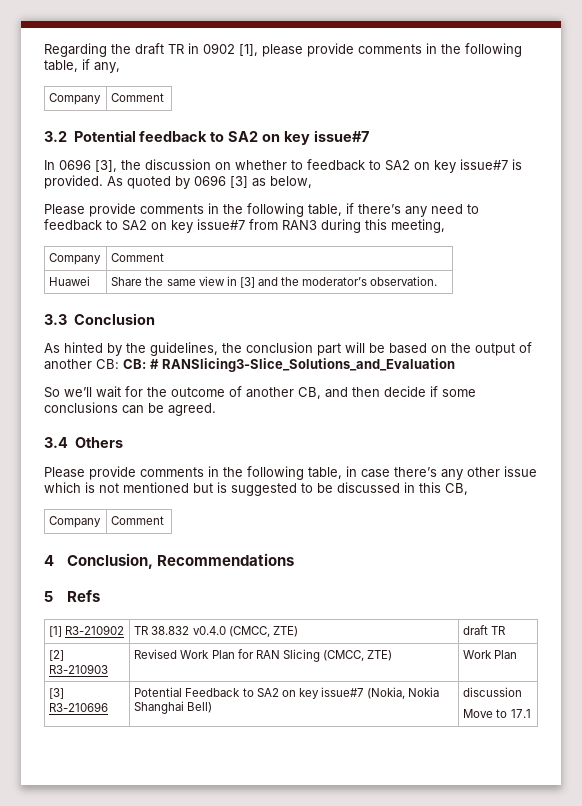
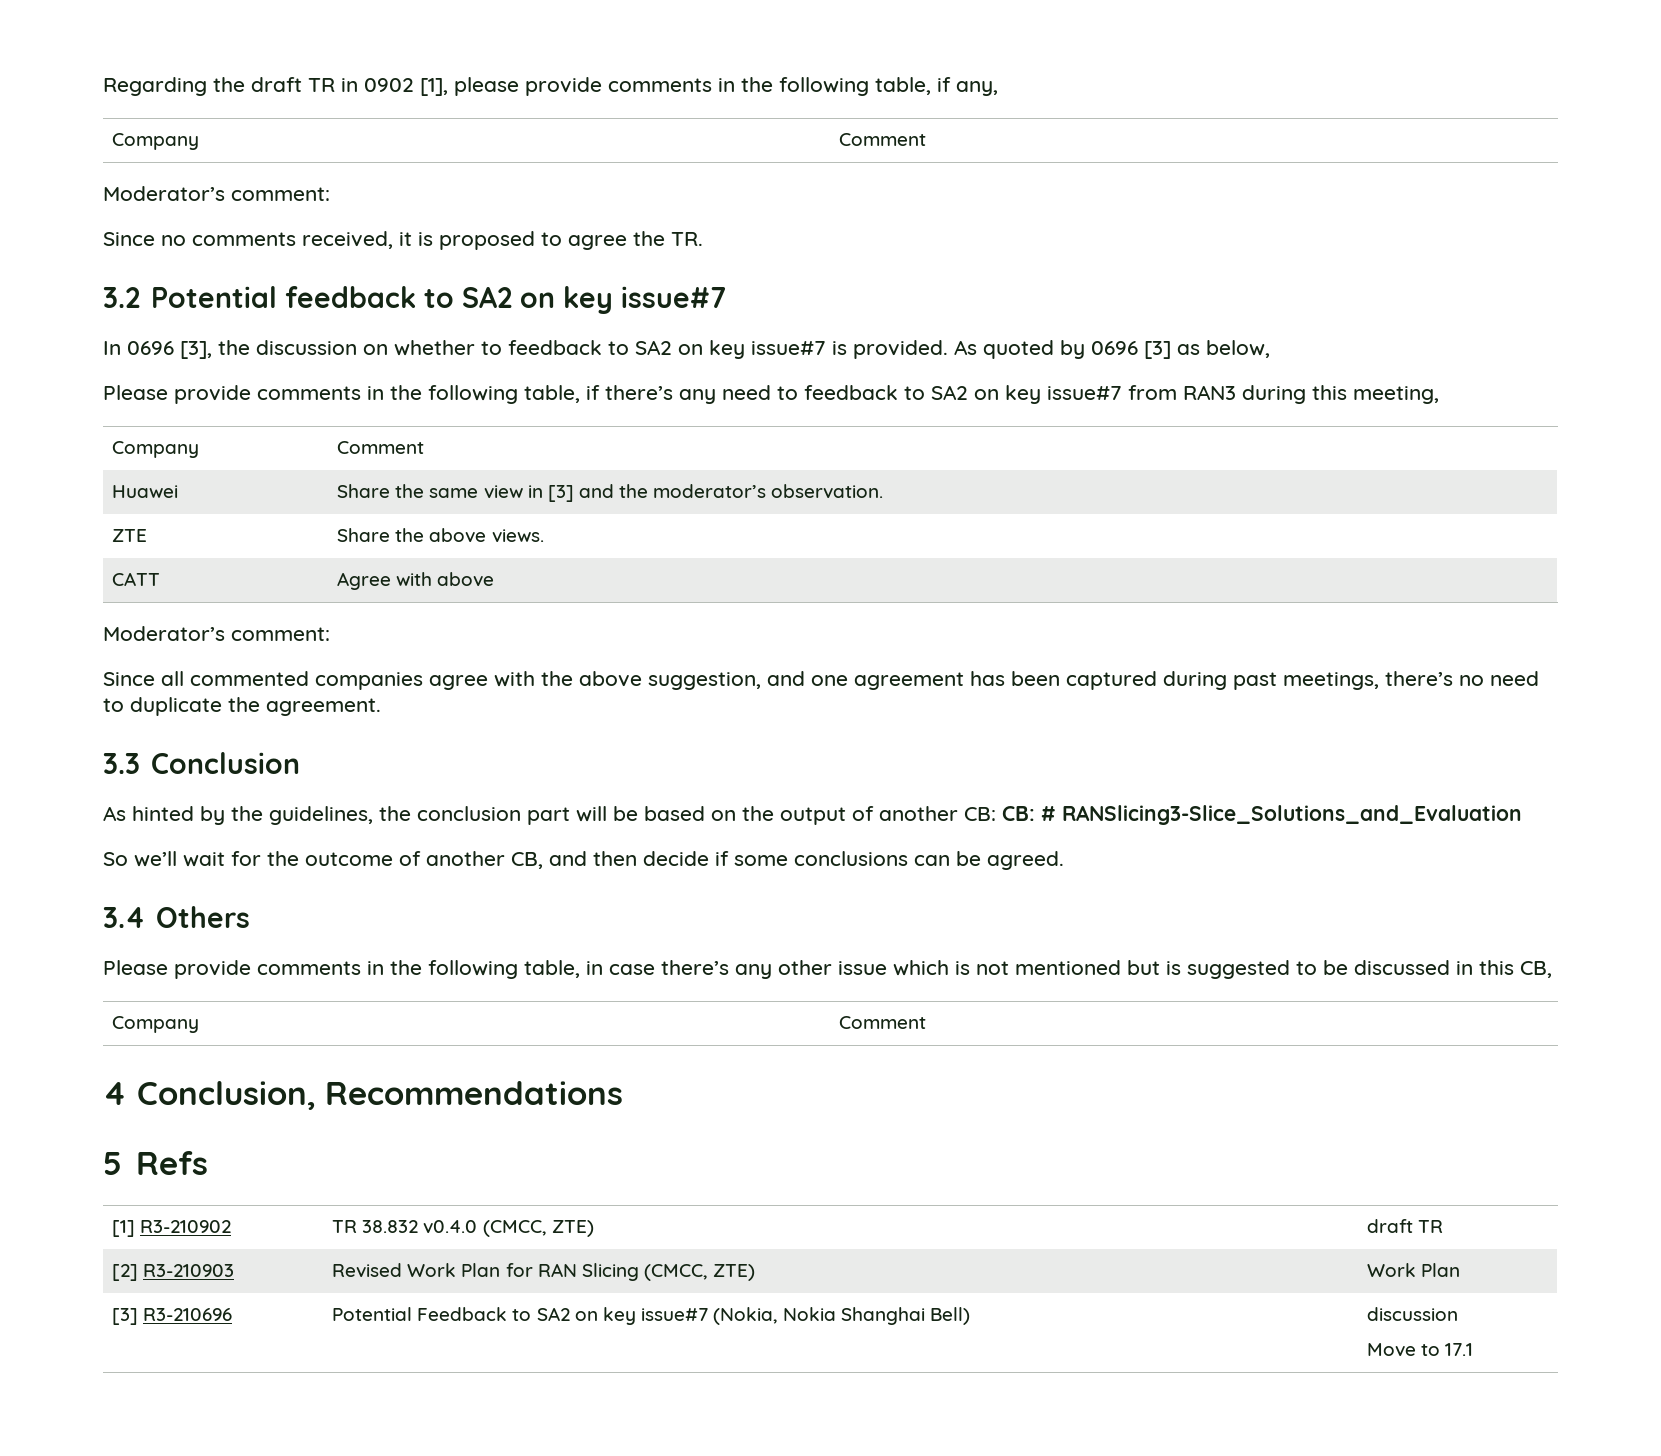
  Regarding the draft TR in 0902 [1], please provide comments in the following table, if any,
  Company | Comment
+ Moderator’s comment:
+ Since no comments received, it is proposed to agree the TR.
+ ZTE | Share the above views.
+ CATT | Agree with above
+ Moderator’s comment:
+ Since all commented companies agree with the above suggestion, and one agreement has been captured during past meetings, there’s no need to duplicate the agreement.

